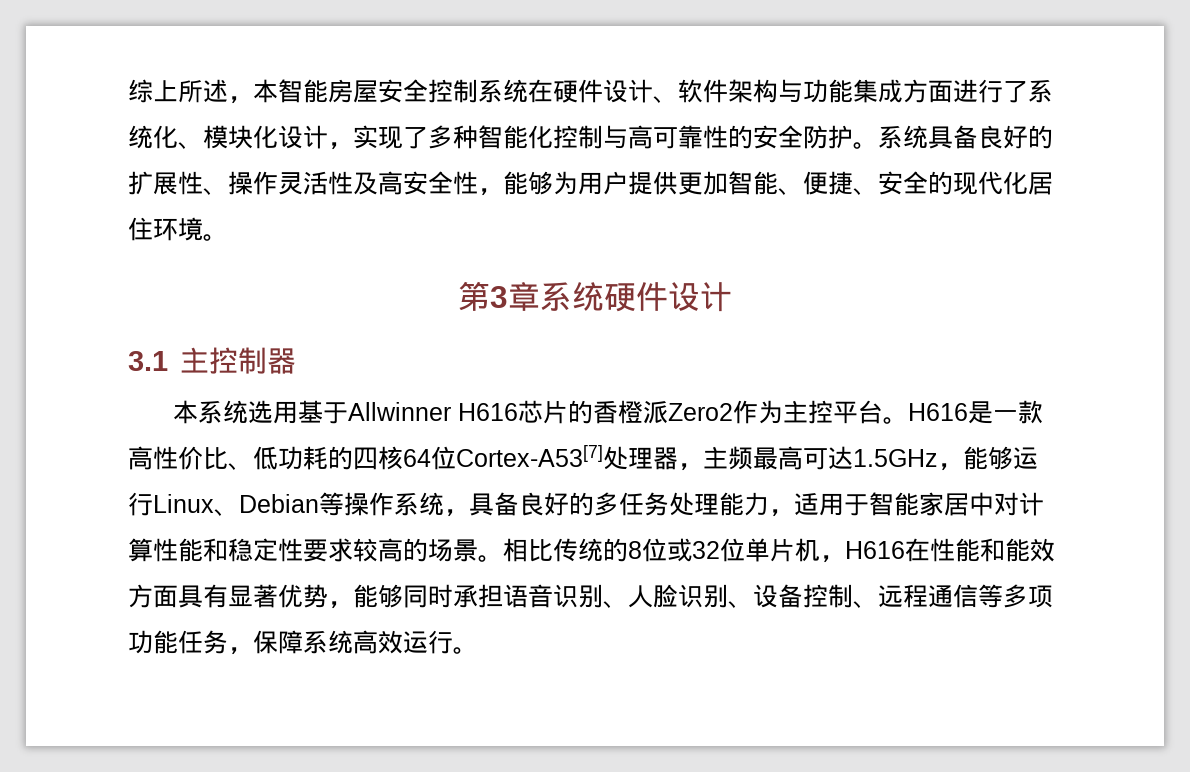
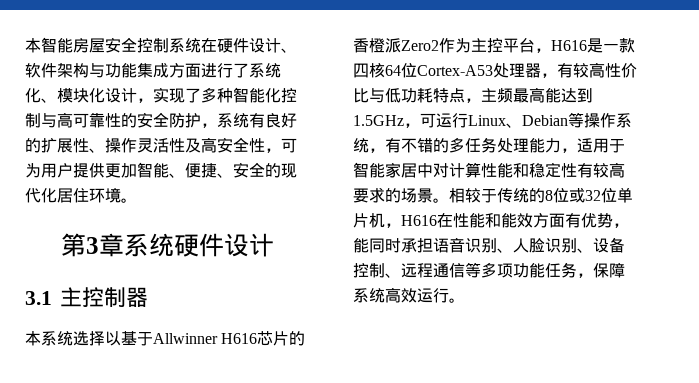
- 综上所述，本智能房屋安全控制系统在硬件设计、软件架构与功能集成方面进行了系统化、模块化设计，实现了多种智能化控制与高可靠性的安全防护。系统具备良好的扩展性、操作灵活性及高安全性，能够为用户提供更加智能、便捷、安全的现代化居住环境。
+ 本智能房屋安全控制系统在硬件设计、软件架构与功能集成方面进行了系统化、模块化设计，实现了多种智能化控制与高可靠性的安全防护，系统有良好的扩展性、操作灵活性及高安全性，可为用户提供更加智能、便捷、安全的现代化居住环境。
- 本系统选用基于Allwinner H616芯片的香橙派Zero2作为主控平台。H616是一款高性价比、低功耗的四核64位Cortex-A53[7]处理器，主频最高可达1.5GHz，能够运行Linux、Debian等操作系统，具备良好的多任务处理能力，适用于智能家居中对计算性能和稳定性要求较高的场景。
+ 本系统选择以基于Allwinner H616芯片的香橙派Zero2作为主控平台，H616是一款四核64位Cortex-A53处理器，有较高性价比与低功耗特点，主频最高能达到1.5GHz，可运行Linux、Debian等操作系统，有不错的多任务处理能力，适用于智能家居中对计算性能和稳定性有较高要求的场景。
- 相比传统的8位或32位单片机，H616在性能和能效方面具有显著优势，能够同时承担语音识别、人脸识别、设备控制、远程通信等多项功能任务，保障系统高效运行。
+ 相较于传统的8位或32位单片机，H616在性能和能效方面有优势，能同时承担语音识别、人脸识别、设备控制、远程通信等多项功能任务，保障系统高效运行。

